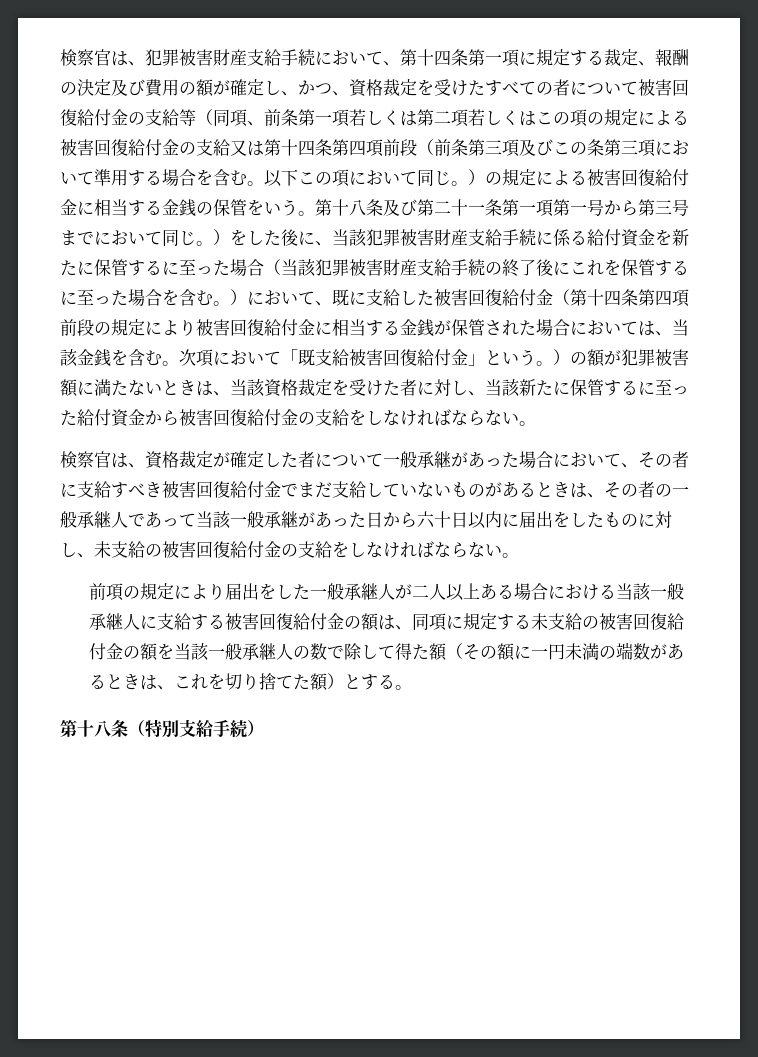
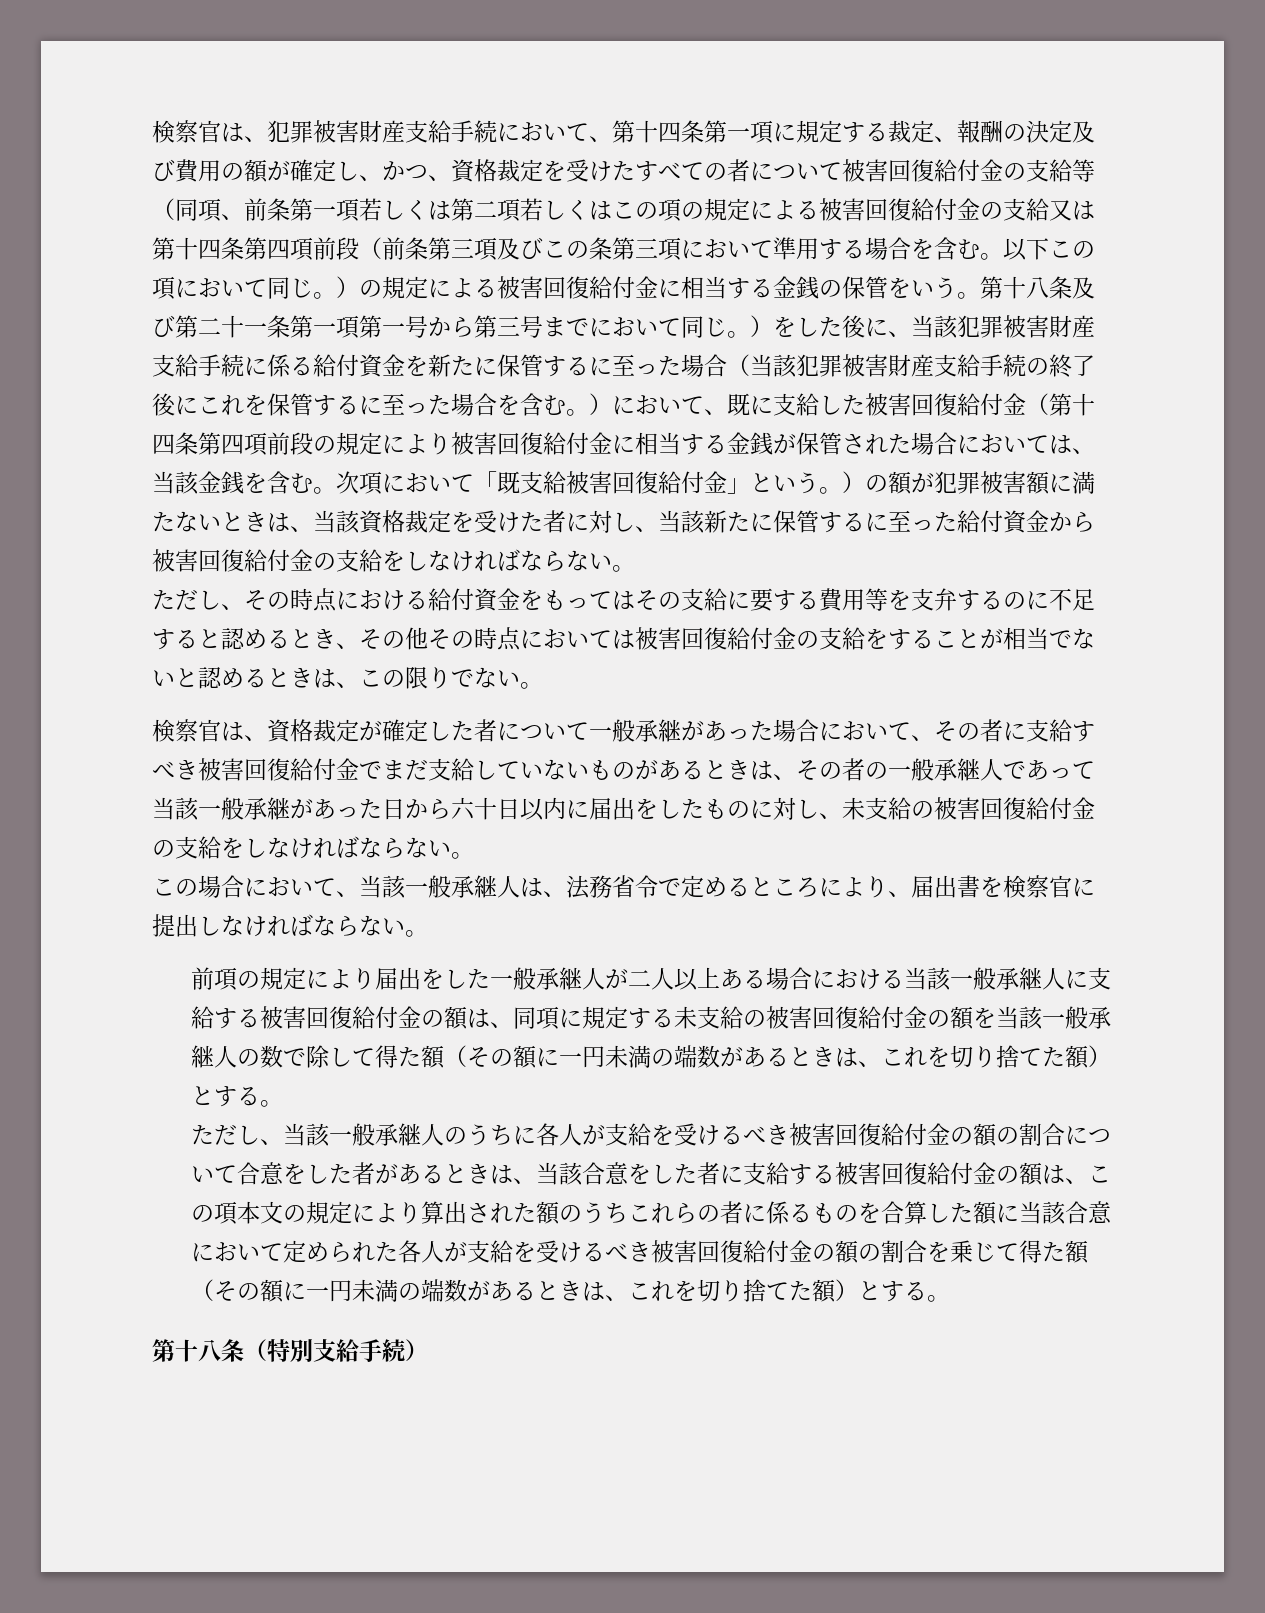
+ ただし、その時点における給付資金をもってはその支給に要する費用等を支弁するのに不足すると認めるとき、その他その時点においては被害回復給付金の支給をすることが相当でないと認めるときは、この限りでない。
+ この場合において、当該一般承継人は、法務省令で定めるところにより、届出書を検察官に提出しなければならない。
+ ただし、当該一般承継人のうちに各人が支給を受けるべき被害回復給付金の額の割合について合意をした者があるときは、当該合意をした者に支給する被害回復給付金の額は、この項本文の規定により算出された額のうちこれらの者に係るものを合算した額に当該合意において定められた各人が支給を受けるべき被害回復給付金の額の割合を乗じて得た額（その額に一円未満の端数があるときは、これを切り捨てた額）とする。

